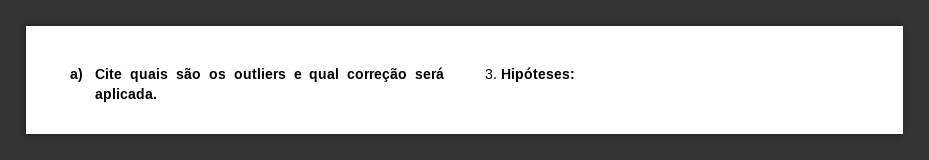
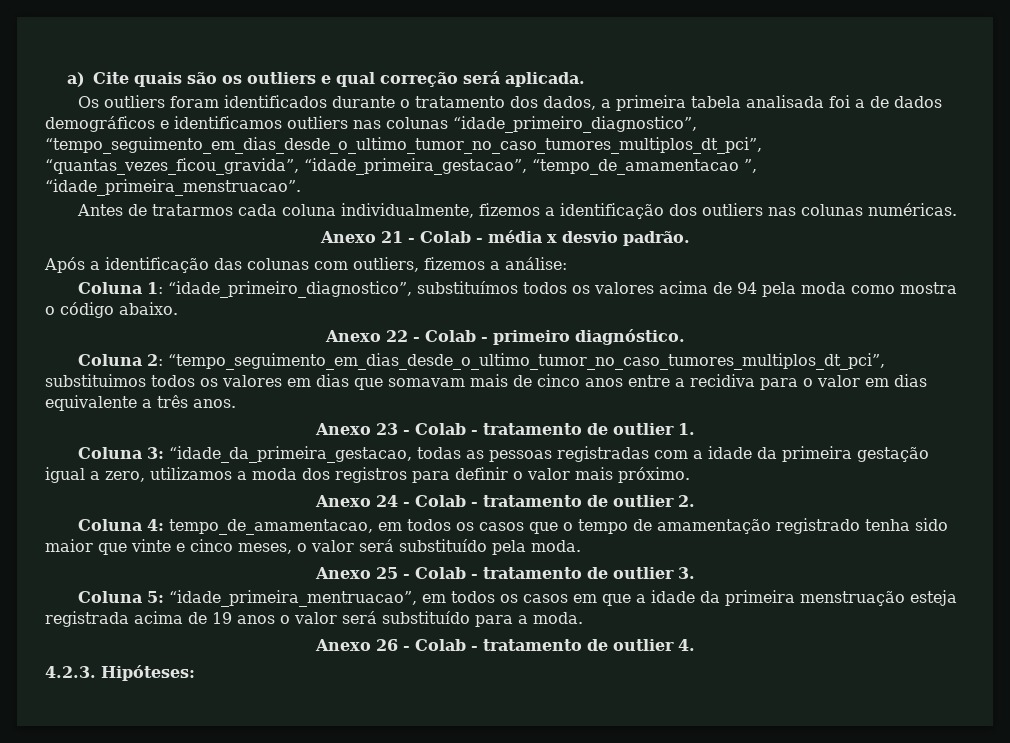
- 3. Hipóteses:
+ Os outliers foram identificados durante o tratamento dos dados, a primeira tabela analisada foi a de dados demográficos e identificamos outliers nas colunas “idade_primeiro_diagnostico”, “tempo_seguimento_em_dias_desde_o_ultimo_tumor_no_caso_tumores_multiplos_dt_pci”, “quantas_vezes_ficou_gravida”, “idade_primeira_gestacao”, “tempo_de_amamentacao ”, “idade_primeira_menstruacao”.
+ Antes de tratarmos cada coluna individualmente, fizemos a identificação dos outliers nas colunas numéricas.
+ Anexo 21 - Colab - média x desvio padrão.
+ Após a identificação das colunas com outliers, fizemos a análise:
+ Coluna 1: “idade_primeiro_diagnostico”, substituímos todos os valores acima de 94 pela moda como mostra o código abaixo.
+ Anexo 22 - Colab - primeiro diagnóstico.
+ Coluna 2: “tempo_seguimento_em_dias_desde_o_ultimo_tumor_no_caso_tumores_multiplos_dt_pci”, substituimos todos os valores em dias que somavam mais de cinco anos entre a recidiva para o valor em dias equivalente a três anos.
+ Anexo 23 - Colab - tratamento de outlier 1.
+ Coluna 3: “idade_da_primeira_gestacao, todas as pessoas registradas com a idade da primeira gestação igual a zero, utilizamos a moda dos registros para definir o valor mais próximo.
+ Anexo 24 - Colab - tratamento de outlier 2.
+ Coluna 4: tempo_de_amamentacao, em todos os casos que o tempo de amamentação registrado tenha sido maior que vinte e cinco meses, o valor será substituído pela moda.
+ Anexo 25 - Colab - tratamento de outlier 3.
+ Coluna 5: “idade_primeira_mentruacao”, em todos os casos em que a idade da primeira menstruação esteja registrada acima de 19 anos o valor será substituído para a moda.
+ Anexo 26 - Colab - tratamento de outlier 4.
+ 4.2.3. Hipóteses:

